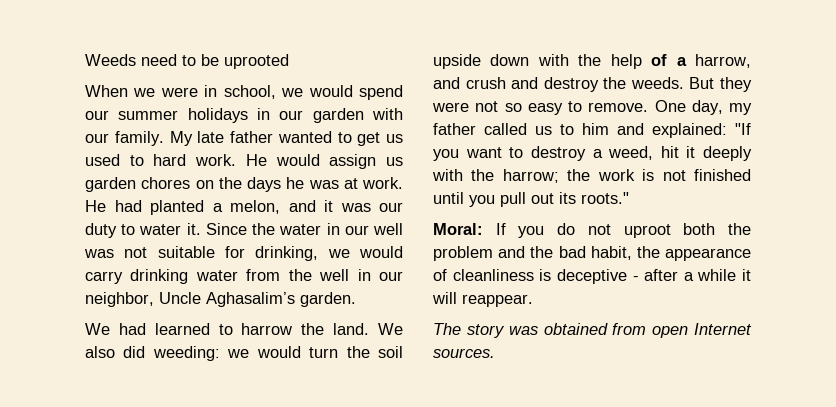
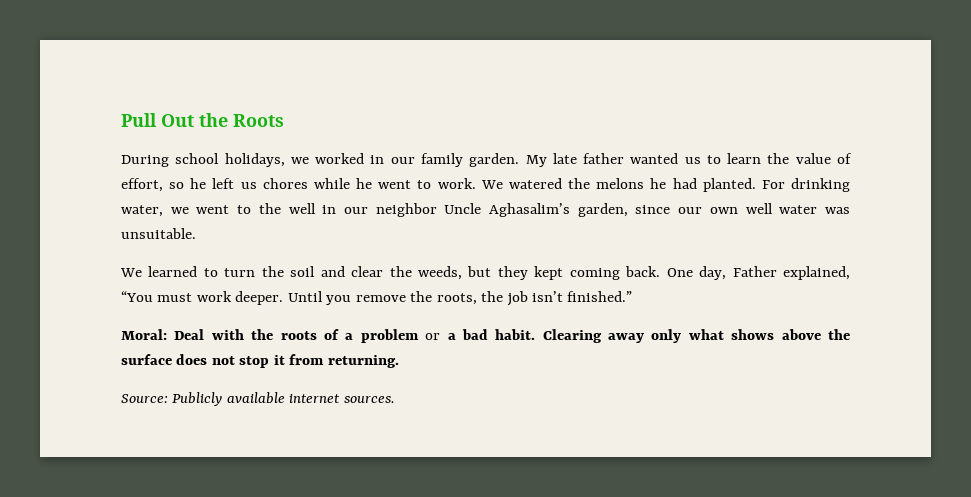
- Weeds need to be uprooted
- When we were in school, we would spend our summer holidays in our garden with our family. My late father wanted to get us used to hard work. He would assign us garden chores on the days he was at work. He had planted a melon, and it was our duty to water it. Since the water in our well was not suitable for drinking, we would carry drinking water from the well in our neighbor, Uncle Aghasalim’s garden.
- We had learned to harrow the land. We also did weeding: we would turn the soil upside down with the help of a harrow, and crush and destroy the weeds. But they were not so easy to remove. One day, my father called us to him and explained: "If you want to destroy a weed, hit it deeply with the harrow; the work is not finished until you pull out its roots."
- Moral: If you do not uproot both the problem and the bad habit, the appearance of cleanliness is deceptive - after a while it will reappear.
- The story was obtained from open Internet sources.
+ Pull Out the Roots
+ During school holidays, we worked in our family garden. My late father wanted us to learn the value of effort, so he left us chores while he went to work. We watered the melons he had planted. For drinking water, we went to the well in our neighbor Uncle Aghasalim’s garden, since our own well water was unsuitable.
+ We learned to turn the soil and clear the weeds, but they kept coming back. One day, Father explained, “You must work deeper. Until you remove the roots, the job isn’t finished.”
+ Moral: Deal with the roots of a problem or a bad habit. Clearing away only what shows above the surface does not stop it from returning.
+ Source: Publicly available internet sources.

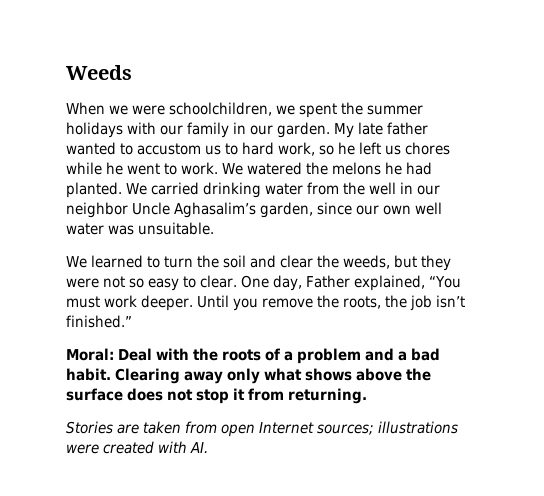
- Pull Out the Roots
- During school holidays, we worked in our family garden.
+ Weeds
+ When we were schoolchildren, we spent the summer holidays with our family in our garden.
- My late father wanted us to learn the value of effort, so he left us chores while he went to work.
+ My late father wanted to accustom us to hard work, so he left us chores while he went to work.
- For drinking water, we went to the well in our neighbor Uncle Aghasalim’s garden, since our own well water was unsuitable.
+ We carried drinking water from the well in our neighbor Uncle Aghasalim’s garden, since our own well water was unsuitable.
- We learned to turn the soil and clear the weeds, but they kept coming back.
+ We learned to turn the soil and clear the weeds, but they were not so easy to clear.
- Moral: Deal with the roots of a problem or a bad habit.
+ Moral: Deal with the roots of a problem and a bad habit.
- Source: Publicly available internet sources.
+ Stories are taken from open Internet sources; illustrations were created with AI.

